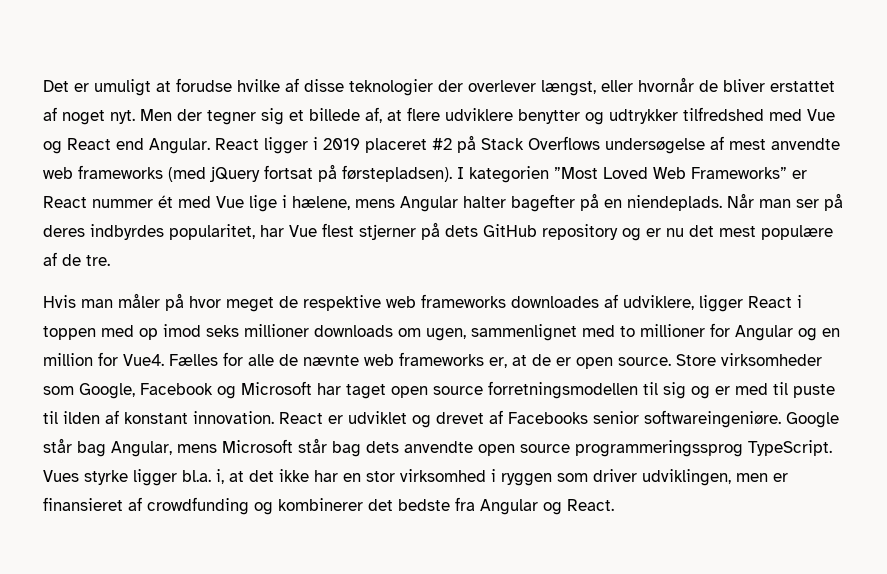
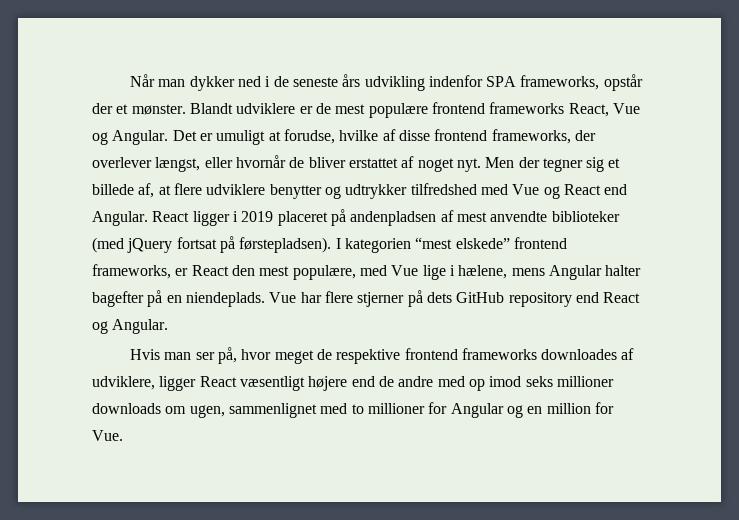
+ Når man dykker ned i de seneste års udvikling indenfor SPA frameworks, opstår der et mønster. Blandt udviklere er de mest populære frontend frameworks React, Vue og Angular.
- Det er umuligt at forudse hvilke af disse teknologier der overlever længst, eller hvornår de bliver erstattet af noget nyt.
+ Det er umuligt at forudse, hvilke af disse frontend frameworks, der overlever længst, eller hvornår de bliver erstattet af noget nyt.
- React ligger i 2019 placeret #2 på Stack Overflows undersøgelse af mest anvendte web frameworks (med jQuery fortsat på førstepladsen).
+ React ligger i 2019 placeret på andenpladsen af mest anvendte biblioteker (med jQuery fortsat på førstepladsen).
- I kategorien ”Most Loved Web Frameworks” er React nummer ét med Vue lige i hælene, mens Angular halter bagefter på en niendeplads.
+ I kategorien “mest elskede” frontend frameworks, er React den mest populære, med Vue lige i hælene, mens Angular halter bagefter på en niendeplads.
- Når man ser på deres indbyrdes popularitet, har Vue flest stjerner på dets GitHub repository og er nu det mest populære af de tre.
+ Vue har flere stjerner på dets GitHub repository end React og Angular.
- Hvis man måler på hvor meget de respektive web frameworks downloades af udviklere, ligger React i toppen med op imod seks millioner downloads om ugen, sammenlignet med to millioner for Angular og en million for Vue4. Fælles for alle de nævnte web frameworks er, at de er open source. Store virksomheder som Google, Facebook og Microsoft har taget open source forretningsmodellen til sig og er med til puste til ilden af konstant innovation. React er udviklet og drevet af Facebooks senior softwareingeniøre. Google står bag Angular, mens Microsoft står bag dets anvendte open source programmeringssprog TypeScript. Vues styrke ligger bl.a. i, at det ikke har en stor virksomhed i ryggen som driver udviklingen, men er finansieret af crowdfunding og kombinerer det bedste fra Angular og React.
+ Hvis man ser på, hvor meget de respektive frontend frameworks downloades af udviklere, ligger React væsentligt højere end de andre med op imod seks millioner downloads om ugen, sammenlignet med to millioner for Angular og en million for Vue.

